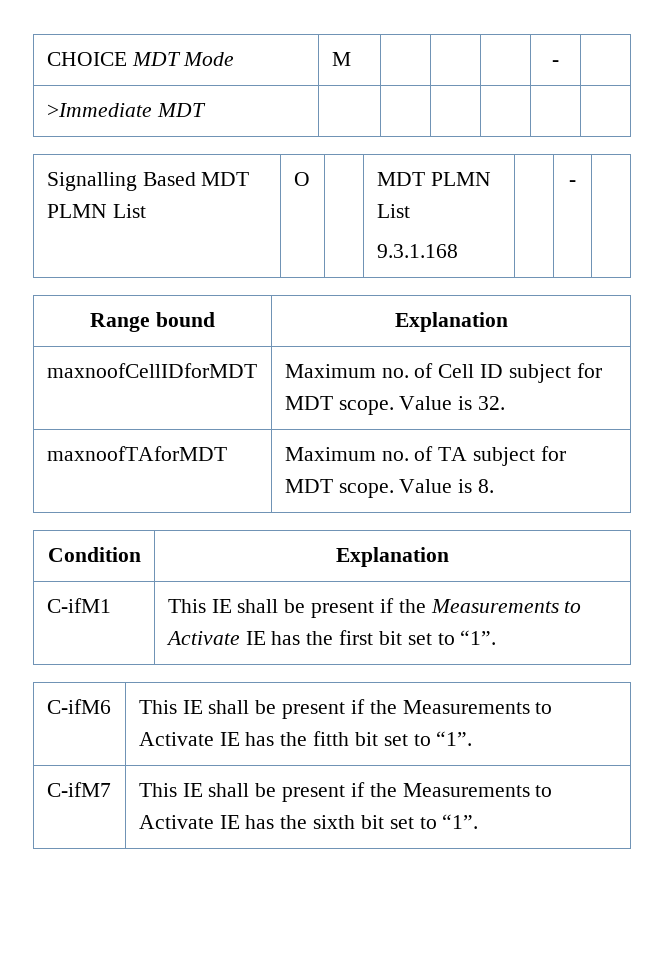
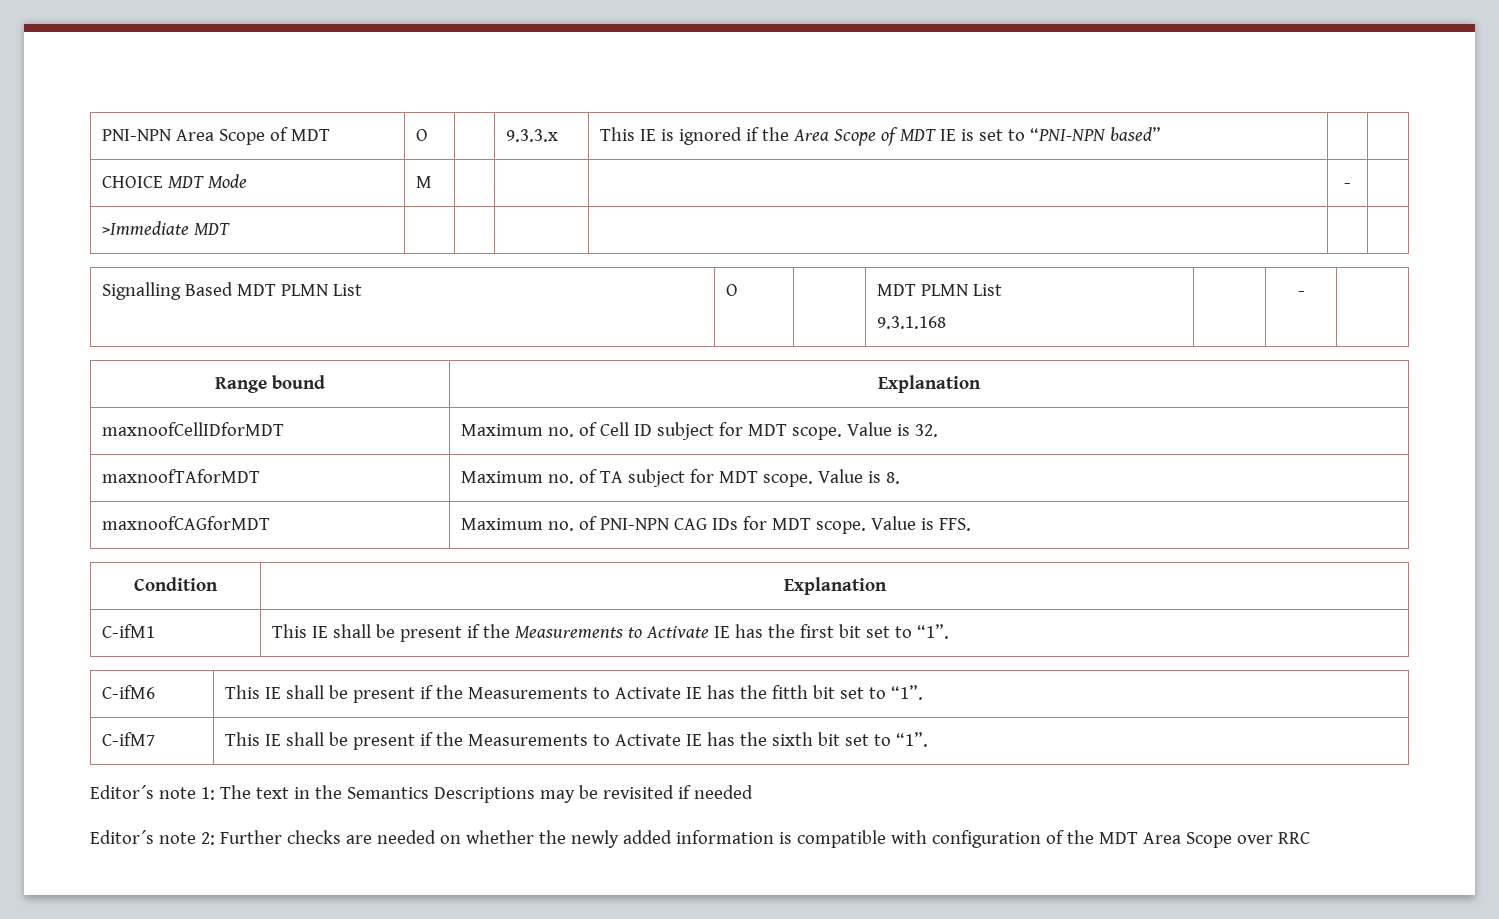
+ PNI-NPN Area Scope of MDT | O | | 9.3.3.x | This IE is ignored if the Area Scope of MDT IE is set to “PNI-NPN based” | |
+ maxnoofCAGforMDT | Maximum no. of PNI-NPN CAG IDs for MDT scope. Value is FFS.
+ Editor´s note 1: The text in the Semantics Descriptions may be revisited if needed
+ Editor´s note 2: Further checks are needed on whether the newly added information is compatible with configuration of the MDT Area Scope over RRC

